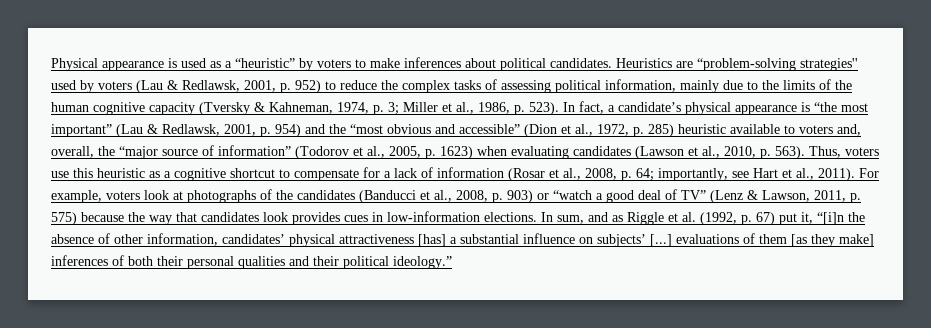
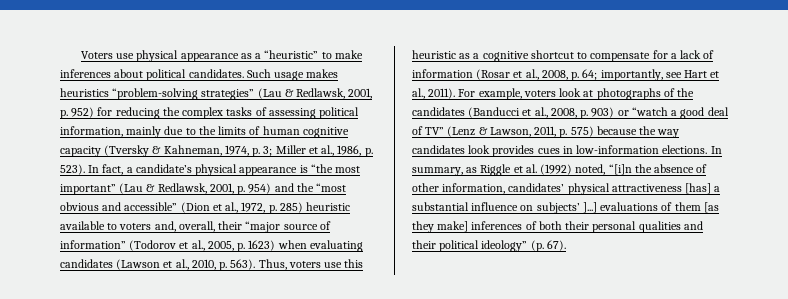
- Physical appearance is used as a “heuristic” by voters to make inferences about political candidates.
+ Voters use physical appearance as a “heuristic” to make inferences about political candidates.
- Heuristics are “problem-solving strategies'' used by voters (Lau & Redlawsk, 2001, p. 952) to reduce the complex tasks of assessing political information, mainly due to the limits of the human cognitive capacity (Tversky & Kahneman, 1974, p. 3; Miller et al., 1986, p. 523).
+ Such usage makes heuristics “problem-solving strategies” (Lau & Redlawsk, 2001, p. 952) for reducing the complex tasks of assessing political information, mainly due to the limits of human cognitive capacity (Tversky & Kahneman, 1974, p. 3; Miller et al., 1986, p. 523).
- In fact, a candidate’s physical appearance is “the most important” (Lau & Redlawsk, 2001, p. 954) and the “most obvious and accessible” (Dion et al., 1972, p. 285) heuristic available to voters and, overall, the “major source of information” (Todorov et al., 2005, p. 1623) when evaluating candidates (Lawson et al., 2010, p. 563).
+ In fact, a candidate’s physical appearance is “the most important” (Lau & Redlawsk, 2001, p. 954) and the “most obvious and accessible” (Dion et al., 1972, p. 285) heuristic available to voters and, overall, their “major source of information” (Todorov et al., 2005, p. 1623) when evaluating candidates (Lawson et al., 2010, p. 563).
- For example, voters look at photographs of the candidates (Banducci et al., 2008, p. 903) or “watch a good deal of TV” (Lenz & Lawson, 2011, p. 575) because the way that candidates look provides cues in low-information elections.
+ For example, voters look at photographs of the candidates (Banducci et al., 2008, p. 903) or “watch a good deal of TV” (Lenz & Lawson, 2011, p. 575) because the way candidates look provides cues in low-information elections.
- In sum, and as Riggle et al. (1992, p. 67) put it, “[i]n the absence of other information, candidates’ physical attractiveness [has] a substantial influence on subjects’ [...] evaluations of them [as they make] inferences of both their personal qualities and their political ideology.”
+ In summary, as Riggle et al. (1992) noted, “[i]n the absence of other information, candidates’ physical attractiveness [has] a substantial influence on subjects’ ]...] evaluations of them [as they make] inferences of both their personal qualities and their political ideology” (p. 67).

